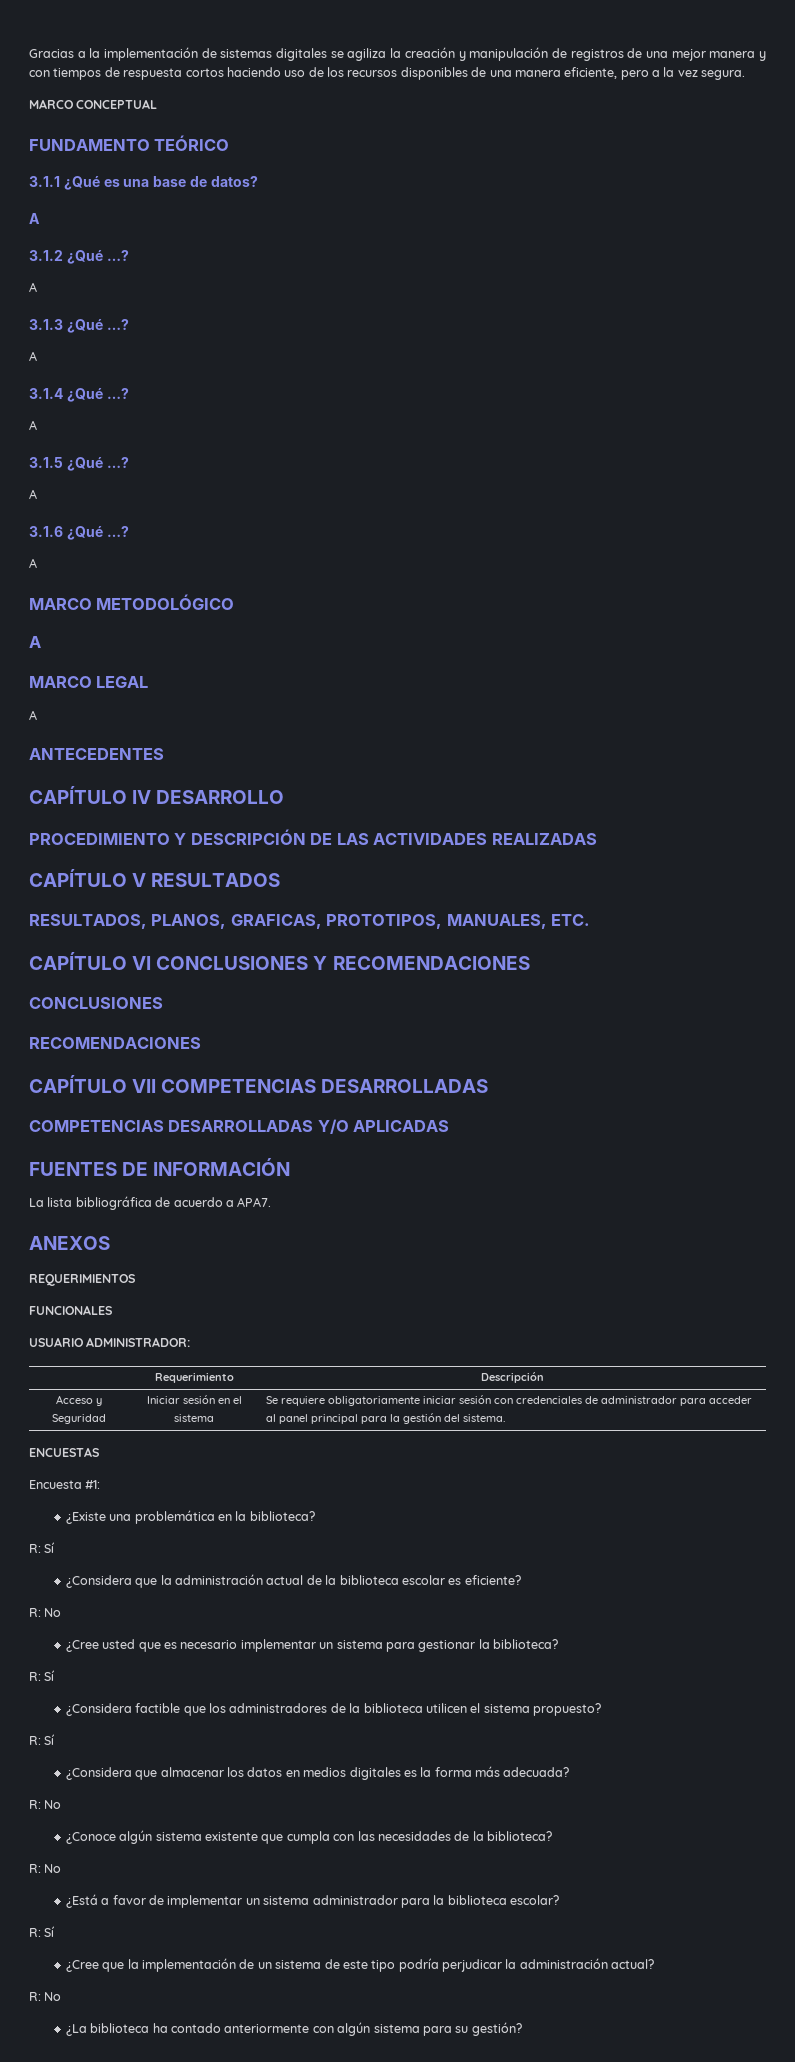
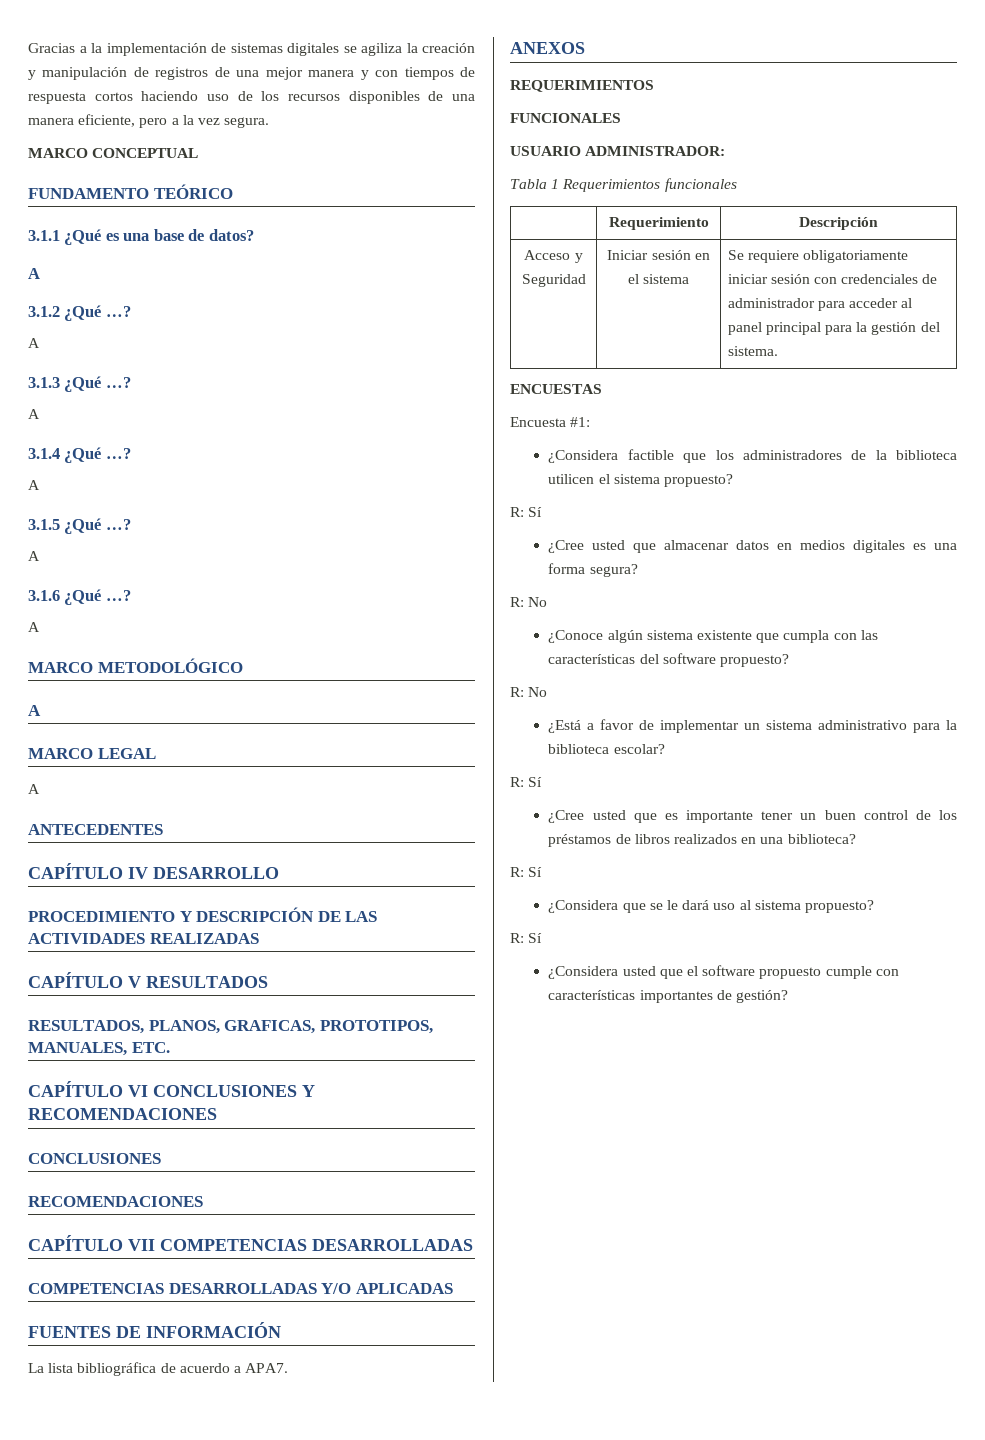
+ Tabla 1 Requerimientos funcionales
- ¿Existe una problemática en la biblioteca?
- R: Sí
- ¿Considera que la administración actual de la biblioteca escolar es eficiente?
- R: No
- ¿Cree usted que es necesario implementar un sistema para gestionar la biblioteca?
- R: Sí
- ¿Considera que almacenar los datos en medios digitales es la forma más adecuada?
+ ¿Cree usted que almacenar datos en medios digitales es una forma segura?
- ¿Conoce algún sistema existente que cumpla con las necesidades de la biblioteca?
+ ¿Conoce algún sistema existente que cumpla con las características del software propuesto?
- ¿Está a favor de implementar un sistema administrador para la biblioteca escolar?
+ ¿Está a favor de implementar un sistema administrativo para la biblioteca escolar?
- ¿Cree que la implementación de un sistema de este tipo podría perjudicar la administración actual?
- R: No
- ¿La biblioteca ha contado anteriormente con algún sistema para su gestión?
+ ¿Cree usted que es importante tener un buen control de los préstamos de libros realizados en una biblioteca?
+ R: Sí
+ ¿Considera que se le dará uso al sistema propuesto?
+ R: Sí
+ ¿Considera usted que el software propuesto cumple con características importantes de gestión?

